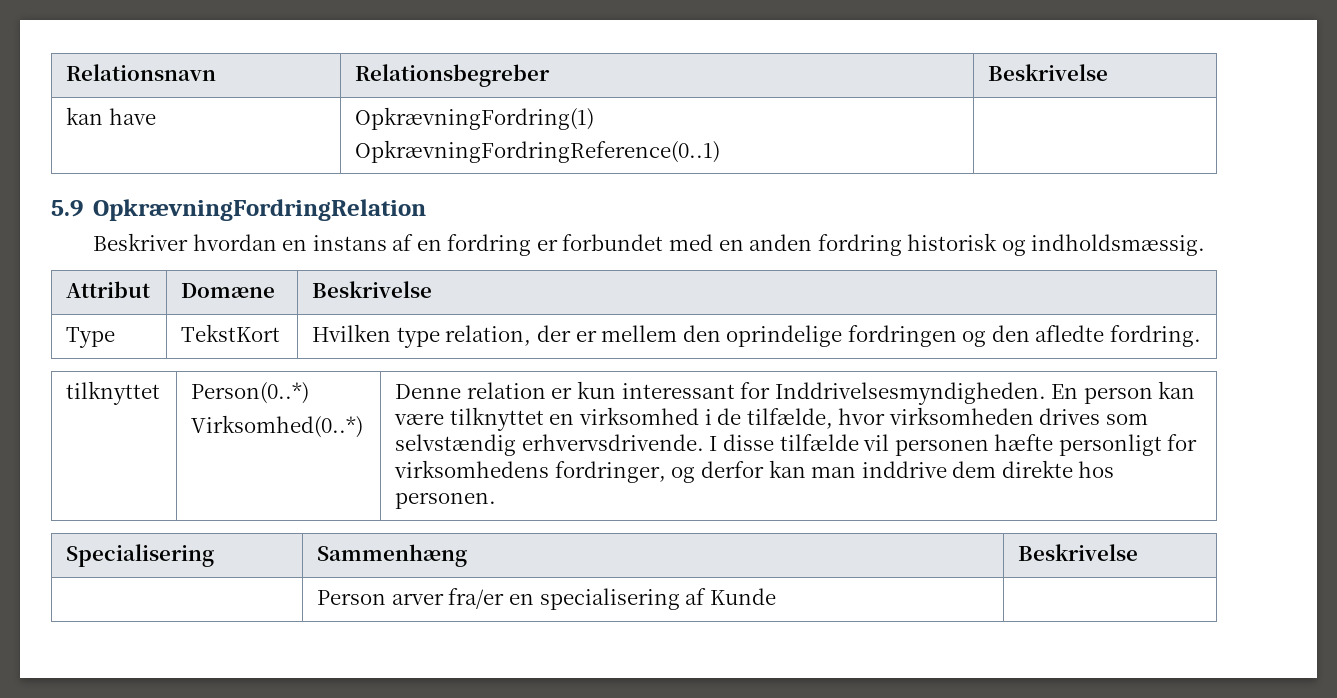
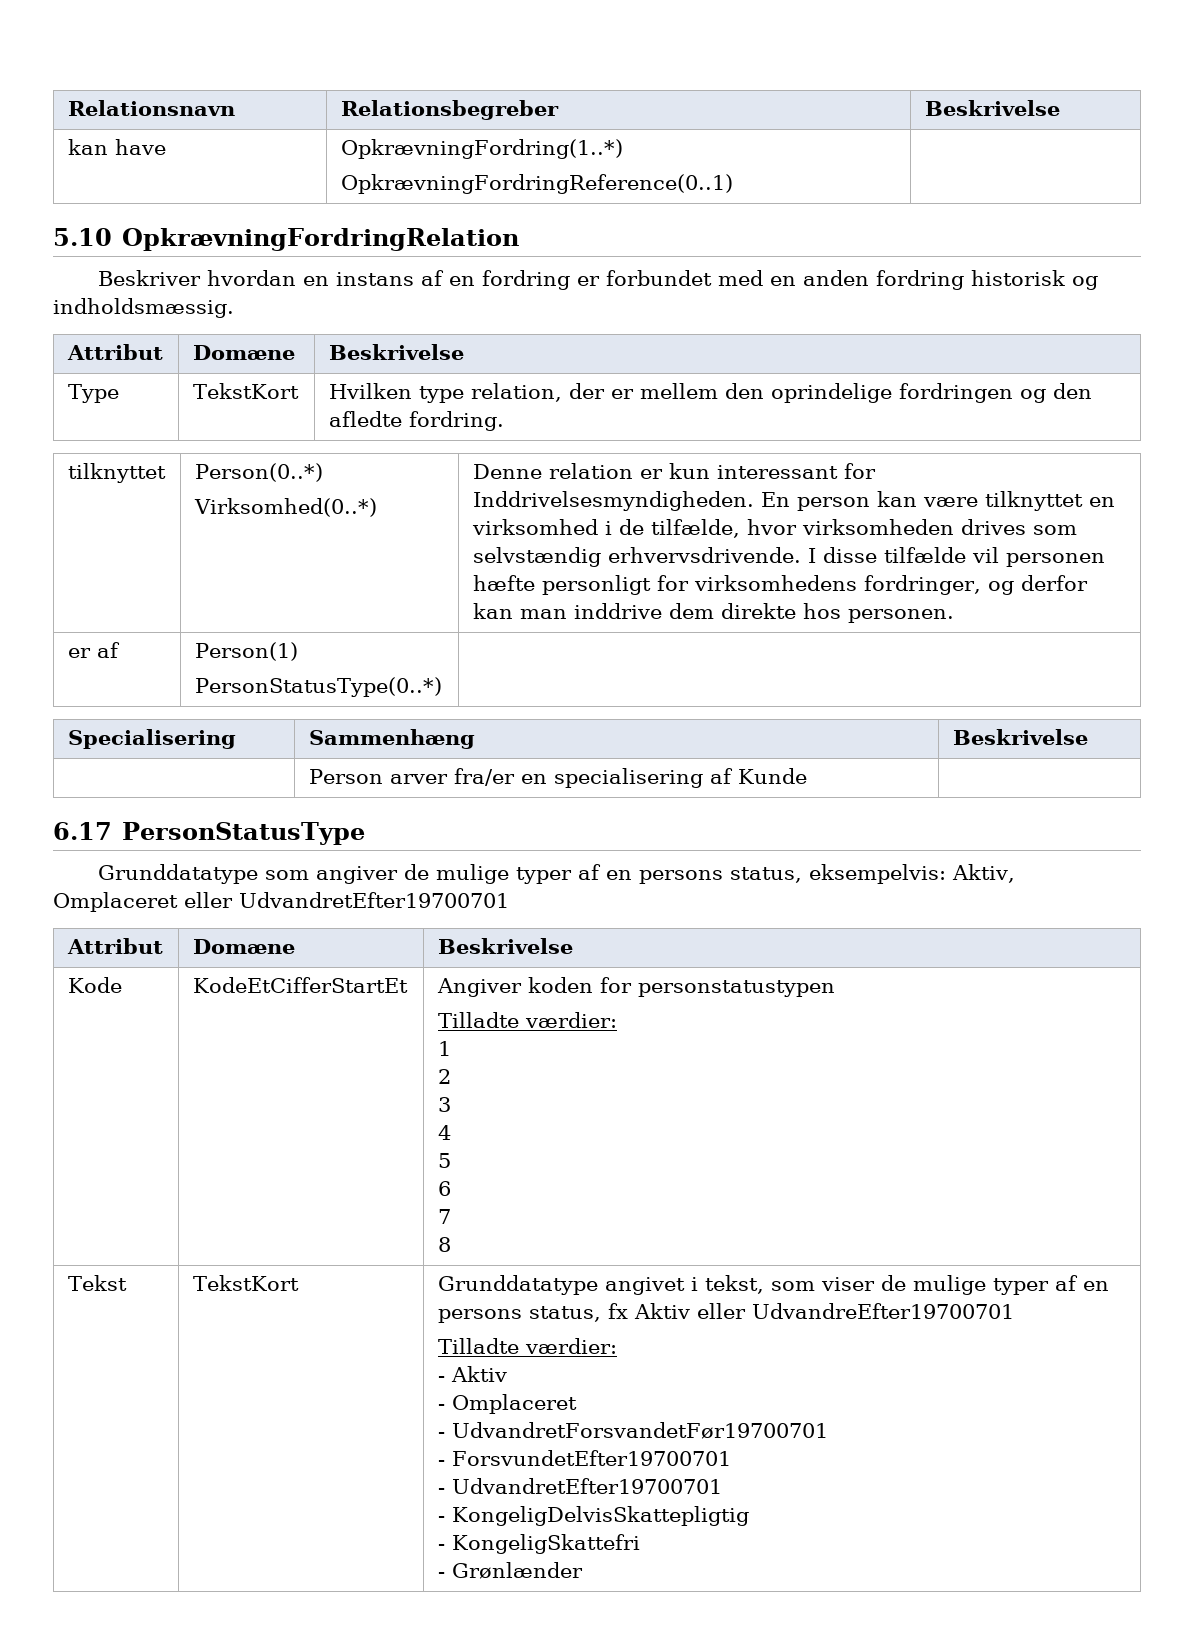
- kan have | OpkrævningFordring(1)
+ kan have | OpkrævningFordring(1..*)
- 5.9 OpkrævningFordringRelation
+ 5.10 OpkrævningFordringRelation
+ er af | Person(1)
+ PersonStatusType(0..*) |
+ 6.17 PersonStatusType
+ Grunddatatype som angiver de mulige typer af en persons status, eksempelvis: Aktiv, Omplaceret eller UdvandretEfter19700701
+ Attribut | Domæne | Beskrivelse
+ Kode | KodeEtCifferStartEt | Angiver koden for personstatustypen
+ Tilladte værdier:
+ 1
+ 2
+ 3
+ 4
+ 5
+ 6
+ 7
+ 8
+ Tekst | TekstKort | Grunddatatype angivet i tekst, som viser de mulige typer af en persons status, fx Aktiv eller UdvandreEfter19700701
+ Tilladte værdier:
+ - Aktiv
+ - Omplaceret
+ - UdvandretForsvandetFør19700701
+ - ForsvundetEfter19700701
+ - UdvandretEfter19700701
+ - KongeligDelvisSkattepligtig
+ - KongeligSkattefri
+ - Grønlænder

